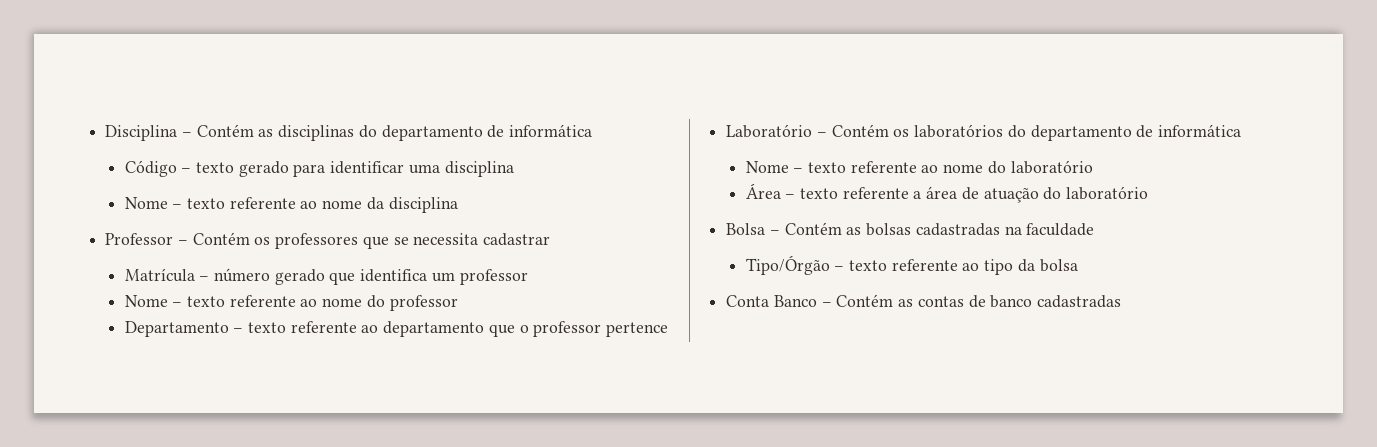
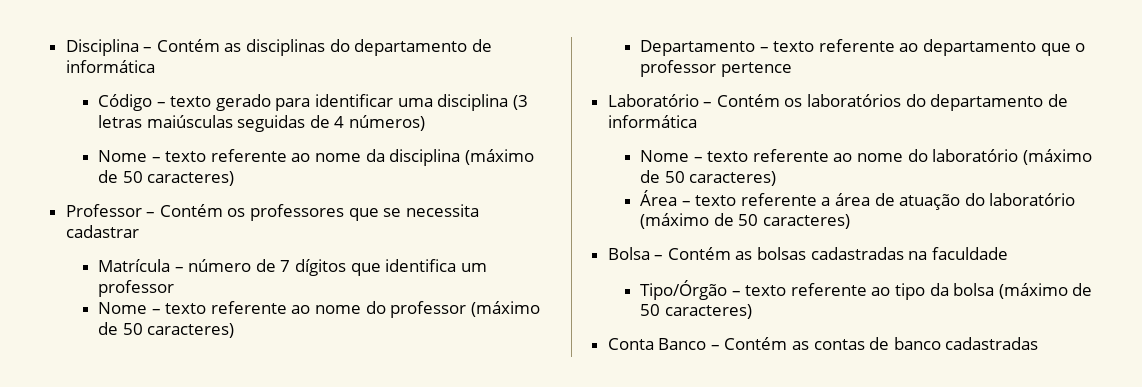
- Código – texto gerado para identificar uma disciplina
+ Código – texto gerado para identificar uma disciplina (3 letras maiúsculas seguidas de 4 números)
- Nome – texto referente ao nome da disciplina
+ Nome – texto referente ao nome da disciplina (máximo de 50 caracteres)
- Matrícula – número gerado que identifica um professor
+ Matrícula – número de 7 dígitos que identifica um professor
- Nome – texto referente ao nome do professor
+ Nome – texto referente ao nome do professor (máximo de 50 caracteres)
- Nome – texto referente ao nome do laboratório
+ Nome – texto referente ao nome do laboratório (máximo de 50 caracteres)
- Área – texto referente a área de atuação do laboratório
+ Área – texto referente a área de atuação do laboratório (máximo de 50 caracteres)
- Tipo/Órgão – texto referente ao tipo da bolsa
+ Tipo/Órgão – texto referente ao tipo da bolsa (máximo de 50 caracteres)

